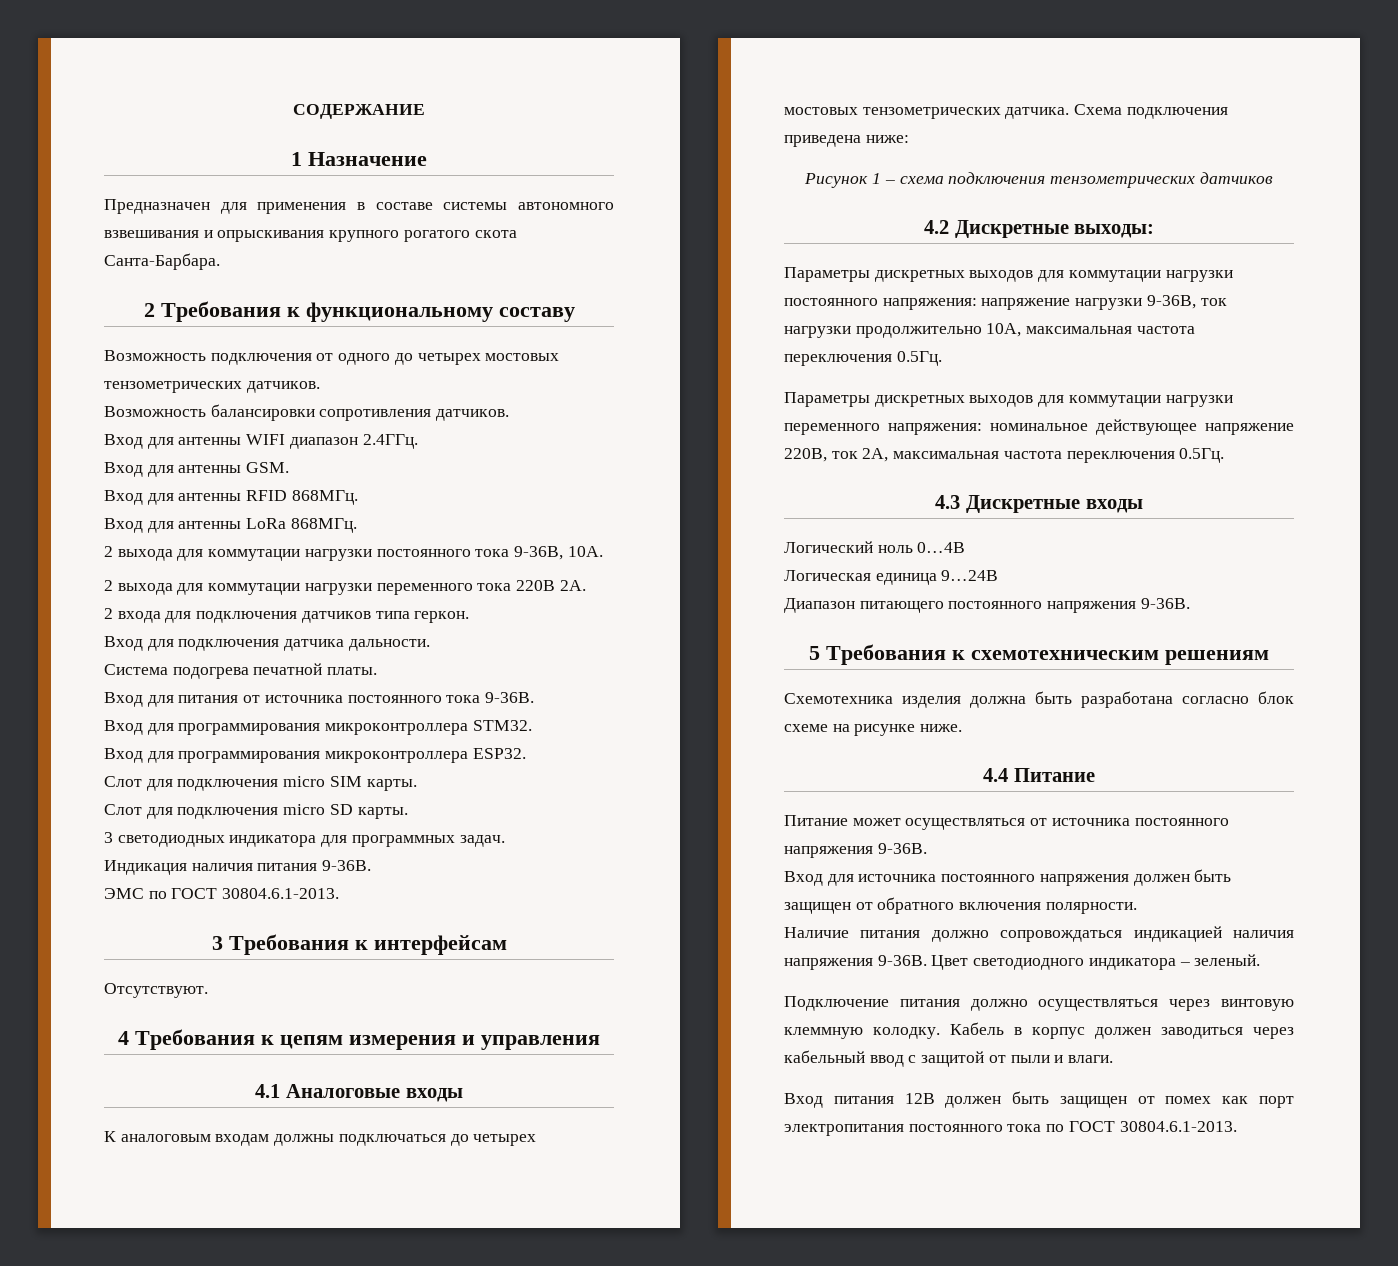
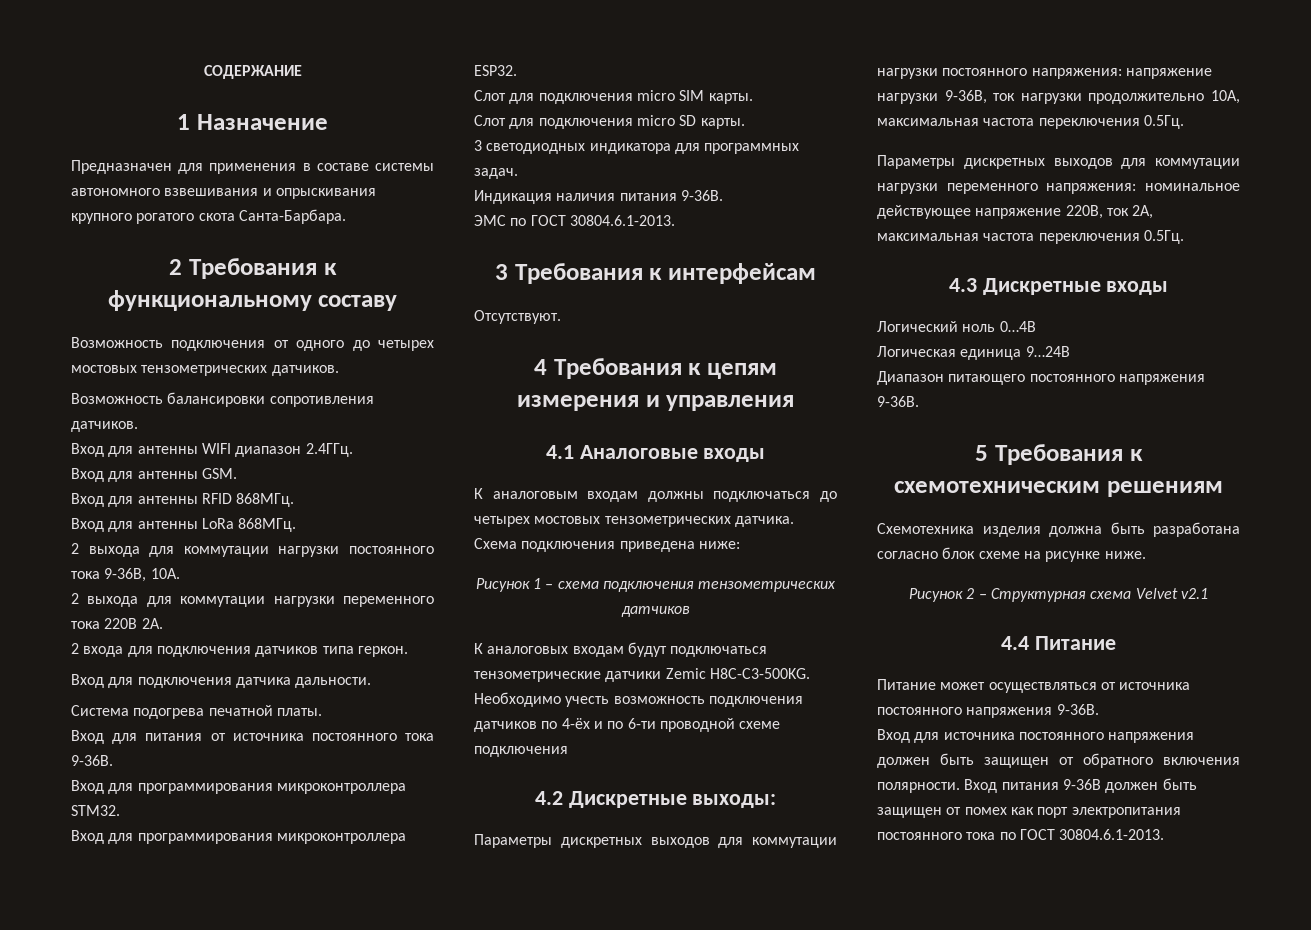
+ К аналоговых входам будут подключаться тензометрические датчики Zemic H8C-C3-500KG. Необходимо учесть возможность подключения датчиков по 4-ёх и по 6-ти проводной схеме подключения
+ Рисунок 2 – Структурная схема Velvet v2.1
- Вход для источника постоянного напряжения должен быть защищен от обратного включения полярности.
- Наличие питания должно сопровождаться индикацией наличия напряжения 9-36В. Цвет светодиодного индикатора – зеленый.
- Подключение питания должно осуществляться через винтовую клеммную колодку. Кабель в корпус должен заводиться через кабельный ввод с защитой от пыли и влаги.
- Вход питания 12В должен быть защищен от помех как порт электропитания постоянного тока по ГОСТ 30804.6.1-2013.
+ Вход для источника постоянного напряжения должен быть защищен от обратного включения полярности. Вход питания 9-36В должен быть защищен от помех как порт электропитания постоянного тока по ГОСТ 30804.6.1-2013.

